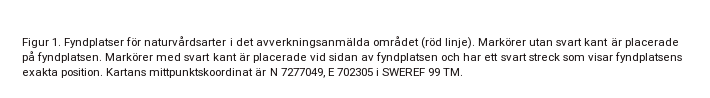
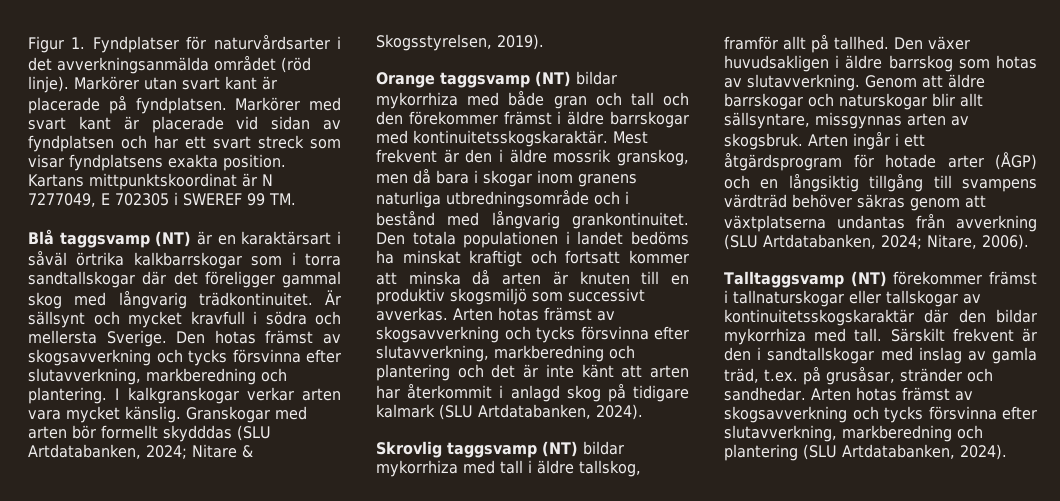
+ Blå taggsvamp (NT) är en karaktärsart i såväl örtrika kalkbarrskogar som i torra sandtallskogar där det föreligger gammal skog med långvarig trädkontinuitet. Är sällsynt och mycket kravfull i södra och mellersta Sverige. Den hotas främst av skogsavverkning och tycks försvinna efter slutavverkning, markberedning och plantering. I kalkgranskogar verkar arten vara mycket känslig. Granskogar med arten bör formellt skydddas (SLU Artdatabanken, 2024; Nitare & Skogsstyrelsen, 2019).
+ Orange taggsvamp (NT) bildar mykorrhiza med både gran och tall och den förekommer främst i äldre barrskogar med kontinuitetsskogskaraktär. Mest frekvent är den i äldre mossrik granskog, men då bara i skogar inom granens naturliga utbredningsområde och i bestånd med långvarig grankontinuitet. Den totala populationen i landet bedöms ha minskat kraftigt och fortsatt kommer att minska då arten är knuten till en produktiv skogsmiljö som successivt avverkas. Arten hotas främst av skogsavverkning och tycks försvinna efter slutavverkning, markberedning och plantering och det är inte känt att arten har återkommit i anlagd skog på tidigare kalmark (SLU Artdatabanken, 2024).
+ Skrovlig taggsvamp (NT) bildar mykorrhiza med tall i äldre tallskog, framför allt på tallhed. Den växer huvudsakligen i äldre barrskog som hotas av slutavverkning. Genom att äldre barrskogar och naturskogar blir allt sällsyntare, missgynnas arten av skogsbruk. Arten ingår i ett åtgärdsprogram för hotade arter (ÅGP) och en långsiktig tillgång till svampens värdträd behöver säkras genom att växtplatserna undantas från avverkning (SLU Artdatabanken, 2024; Nitare, 2006).
+ Talltaggsvamp (NT) förekommer främst i tallnaturskogar eller tallskogar av kontinuitetsskogskaraktär där den bildar mykorrhiza med tall. Särskilt frekvent är den i sandtallskogar med inslag av gamla träd, t.ex. på grusåsar, stränder och sandhedar. Arten hotas främst av skogsavverkning och tycks försvinna efter slutavverkning, markberedning och plantering (SLU Artdatabanken, 2024).

